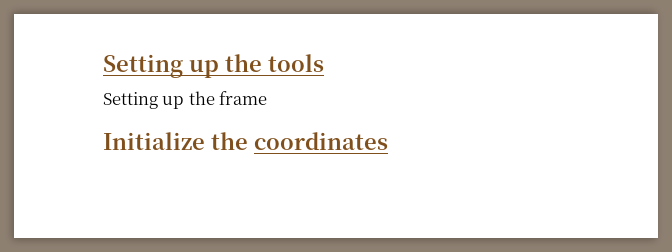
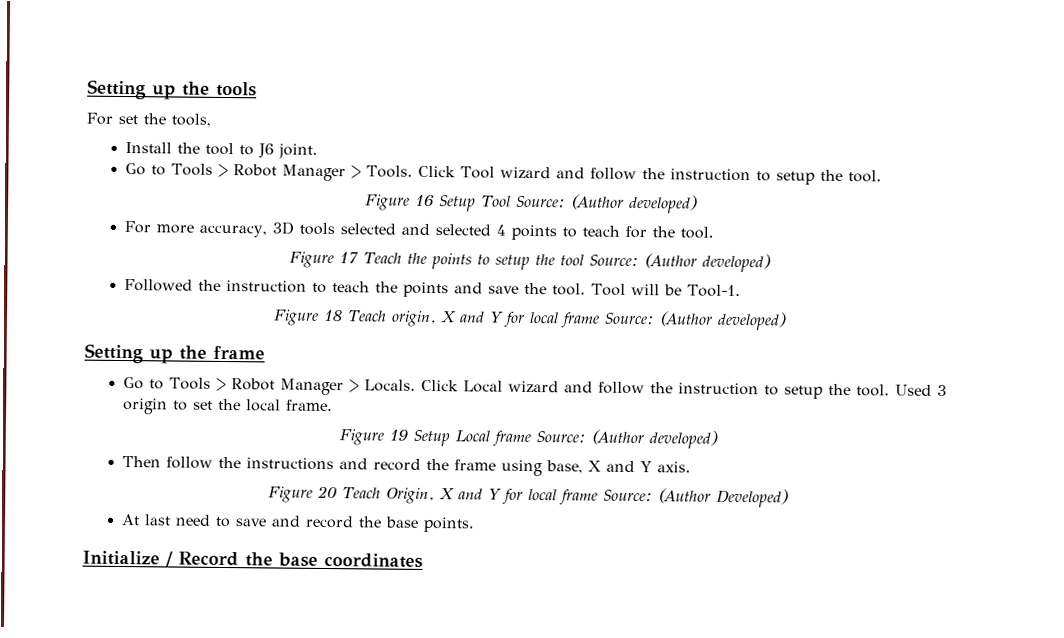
+ For set the tools,
+ Install the tool to J6 joint.
+ Go to Tools > Robot Manager > Tools. Click Tool wizard and follow the instruction to setup the tool.
+ Figure 16 Setup Tool Source: (Author developed)
+ For more accuracy, 3D tools selected and selected 4 points to teach for the tool.
+ Figure 17 Teach the points to setup the tool Source: (Author developed)
+ Followed the instruction to teach the points and save the tool. Tool will be Tool-1.
+ Figure 18 Teach origin, X and Y for local frame Source: (Author developed)
  Setting up the frame
- Initialize the coordinates
+ Go to Tools > Robot Manager > Locals. Click Local wizard and follow the instruction to setup the tool. Used 3 origin to set the local frame.
+ Figure 19 Setup Local frame Source: (Author developed)
+ Then follow the instructions and record the frame using base, X and Y axis.
+ Figure 20 Teach Origin, X and Y for local frame Source: (Author Developed)
+ At last need to save and record the base points.
+ Initialize / Record the base coordinates

